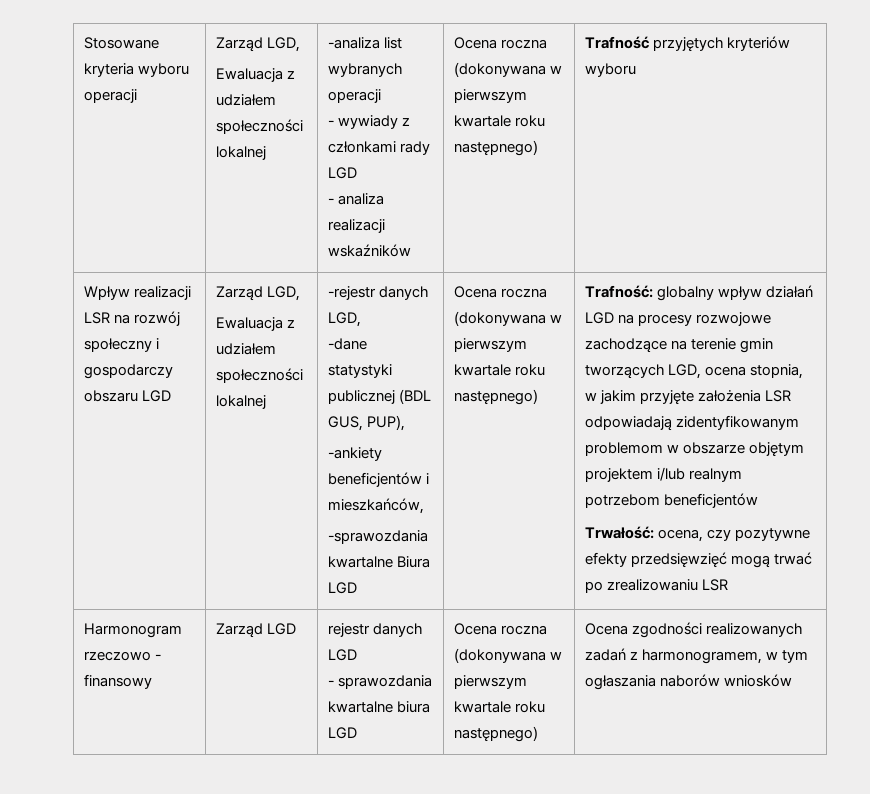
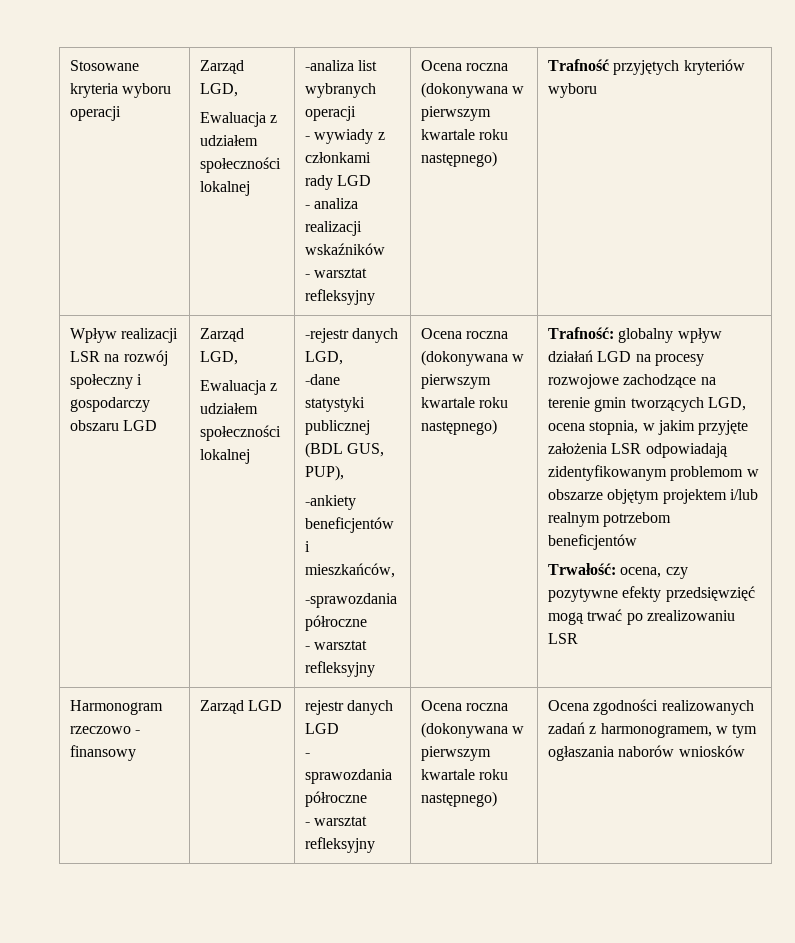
  Stosowane kryteria wyboru operacji | Zarząd LGD,
  Ewaluacja z udziałem społeczności lokalnej | -analiza list wybranych operacji
  - wywiady z członkami rady LGD
- - analiza realizacji wskaźników | Ocena roczna (dokonywana w pierwszym kwartale roku następnego) | Trafność przyjętych kryteriów wyboru
+ - analiza realizacji wskaźników
+ - warsztat refleksyjny | Ocena roczna (dokonywana w pierwszym kwartale roku następnego) | Trafność przyjętych kryteriów wyboru
- -sprawozdania kwartalne Biura LGD
+ -sprawozdania półroczne
+ - warsztat refleksyjny
  Harmonogram rzeczowo - finansowy | Zarząd LGD | rejestr danych LGD
- - sprawozdania kwartalne biura LGD | Ocena roczna (dokonywana w pierwszym kwartale roku następnego) | Ocena zgodności realizowanych zadań z harmonogramem, w tym ogłaszania naborów wniosków
+ - sprawozdania półroczne
+ - warsztat refleksyjny | Ocena roczna (dokonywana w pierwszym kwartale roku następnego) | Ocena zgodności realizowanych zadań z harmonogramem, w tym ogłaszania naborów wniosków

